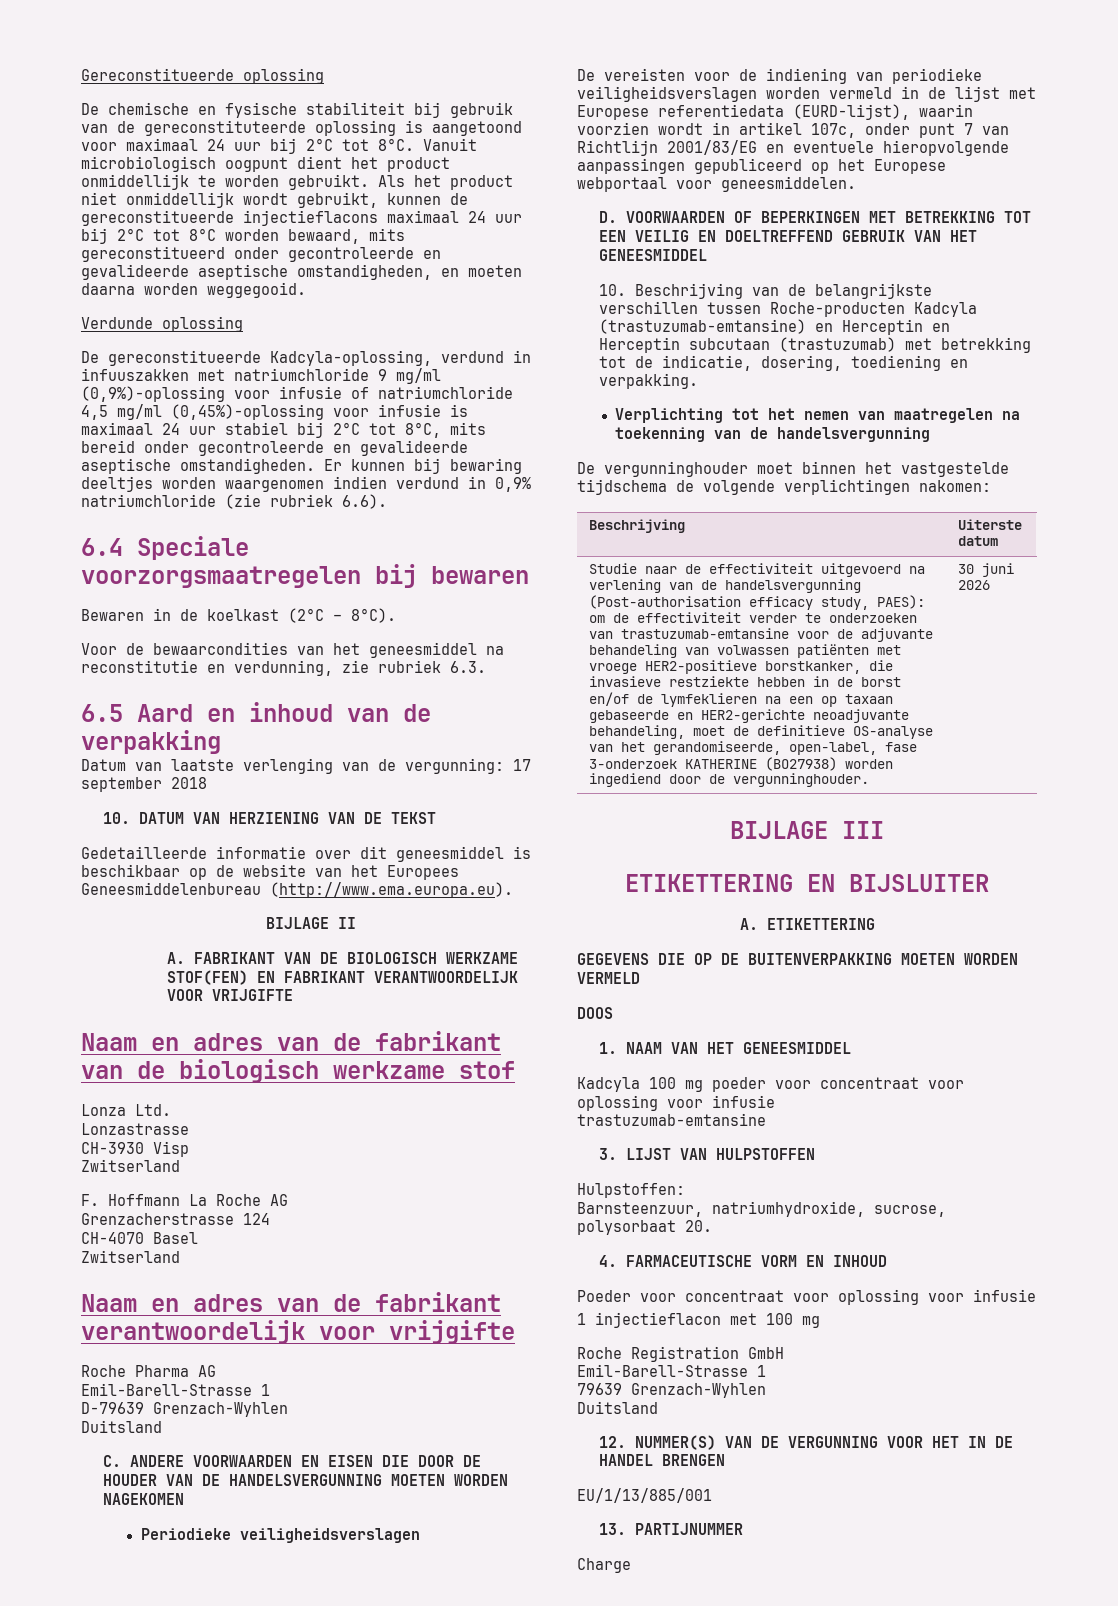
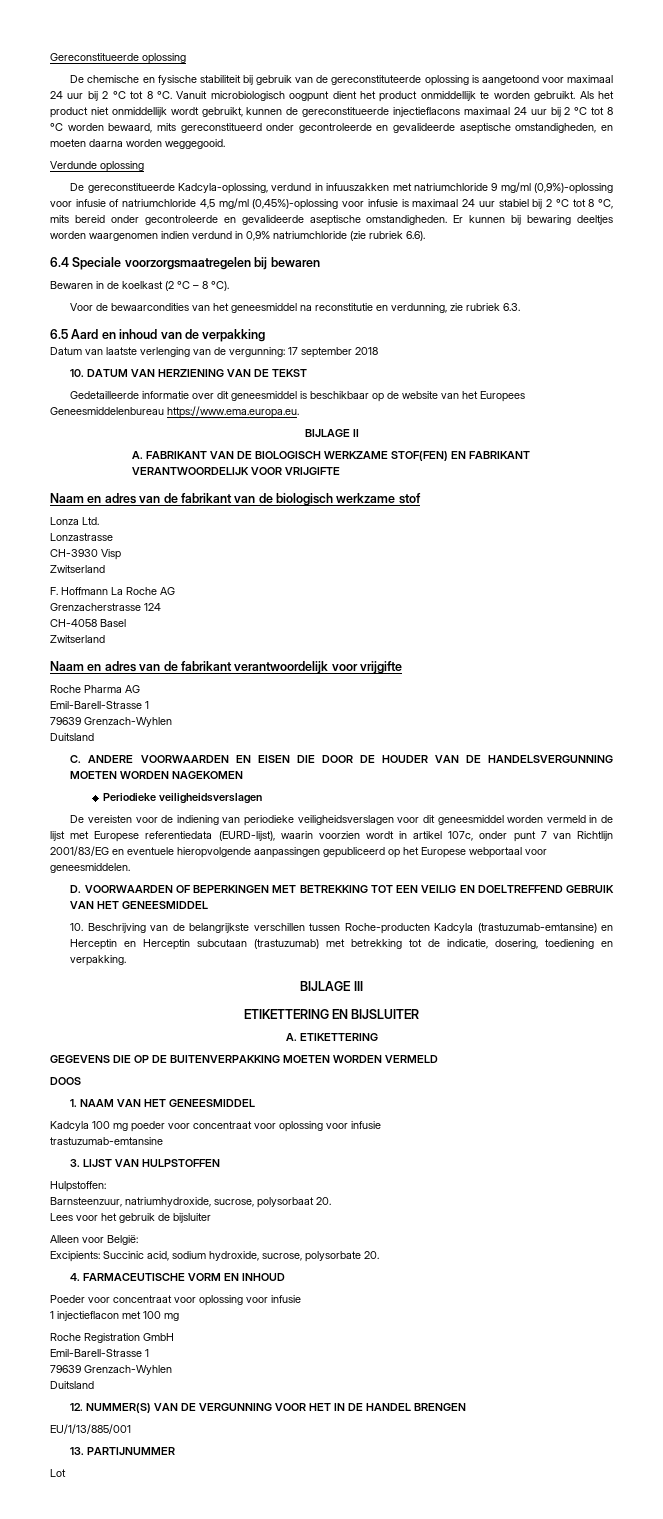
- De chemische en fysische stabiliteit bij gebruik van de gereconstituteerde oplossing is aangetoond voor maximaal 24 uur bij 2°C tot 8°C.
+ De chemische en fysische stabiliteit bij gebruik van de gereconstituteerde oplossing is aangetoond voor maximaal 24 uur bij 2 °C tot 8 °C.
- Als het product niet onmiddellijk wordt gebruikt, kunnen de gereconstitueerde injectieflacons maximaal 24 uur bij 2°C tot 8°C worden bewaard, mits gereconstitueerd onder gecontroleerde en gevalideerde aseptische omstandigheden, en moeten daarna worden weggegooid.
+ Als het product niet onmiddellijk wordt gebruikt, kunnen de gereconstitueerde injectieflacons maximaal 24 uur bij 2 °C tot 8 °C worden bewaard, mits gereconstitueerd onder gecontroleerde en gevalideerde aseptische omstandigheden, en moeten daarna worden weggegooid.
- De gereconstitueerde Kadcyla-oplossing, verdund in infuuszakken met natriumchloride 9 mg/ml (0,9%)-oplossing voor infusie of natriumchloride 4,5 mg/ml (0,45%)-oplossing voor infusie is maximaal 24 uur stabiel bij 2°C tot 8°C, mits bereid onder gecontroleerde en gevalideerde aseptische omstandigheden.
+ De gereconstitueerde Kadcyla-oplossing, verdund in infuuszakken met natriumchloride 9 mg/ml (0,9%)-oplossing voor infusie of natriumchloride 4,5 mg/ml (0,45%)-oplossing voor infusie is maximaal 24 uur stabiel bij 2 °C tot 8 °C, mits bereid onder gecontroleerde en gevalideerde aseptische omstandigheden.
- Bewaren in de koelkast (2°C – 8°C).
+ Bewaren in de koelkast (2 °C – 8 °C).
- Gedetailleerde informatie over dit geneesmiddel is beschikbaar op de website van het Europees Geneesmiddelenbureau (http://www.ema.europa.eu).
+ Gedetailleerde informatie over dit geneesmiddel is beschikbaar op de website van het Europees Geneesmiddelenbureau https://www.ema.europa.eu.
- CH-4070 Basel
+ CH-4058 Basel
  Roche Pharma AG
  Emil-Barell-Strasse 1
- D-79639 Grenzach-Wyhlen
+ 79639 Grenzach-Wyhlen
- De vereisten voor de indiening van periodieke veiligheidsverslagen worden vermeld in de lijst met Europese referentiedata (EURD-lijst), waarin voorzien wordt in artikel 107c, onder punt 7 van Richtlijn 2001/83/EG en eventuele hieropvolgende aanpassingen gepubliceerd op het Europese webportaal voor geneesmiddelen.
+ De vereisten voor de indiening van periodieke veiligheidsverslagen voor dit geneesmiddel worden vermeld in de lijst met Europese referentiedata (EURD-lijst), waarin voorzien wordt in artikel 107c, onder punt 7 van Richtlijn 2001/83/EG en eventuele hieropvolgende aanpassingen gepubliceerd op het Europese webportaal voor geneesmiddelen.
- Verplichting tot het nemen van maatregelen na toekenning van de handelsvergunning
- De vergunninghouder moet binnen het vastgestelde tijdschema de volgende verplichtingen nakomen:
- Beschrijving | Uiterste datum
- Studie naar de effectiviteit uitgevoerd na verlening van de handelsvergunning (Post-authorisation efficacy study, PAES): om de effectiviteit verder te onderzoeken van trastuzumab-emtansine voor de adjuvante behandeling van volwassen patiënten met vroege HER2-positieve borstkanker, die invasieve restziekte hebben in de borst en/of de lymfeklieren na een op taxaan gebaseerde en HER2-gerichte neoadjuvante behandeling, moet de definitieve OS-analyse van het gerandomiseerde, open-label, fase 3-onderzoek KATHERINE (BO27938) worden ingediend door de vergunninghouder. | 30 juni 2026
+ Lees voor het gebruik de bijsluiter
+ Alleen voor België:
+ Excipients: Succinic acid, sodium hydroxide, sucrose, polysorbate 20.
- Charge
+ Lot

